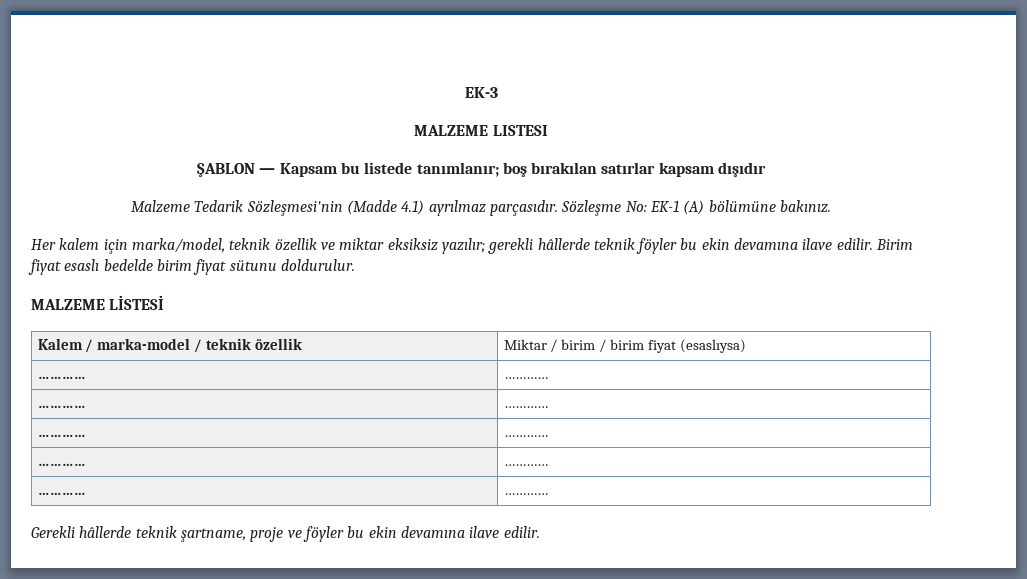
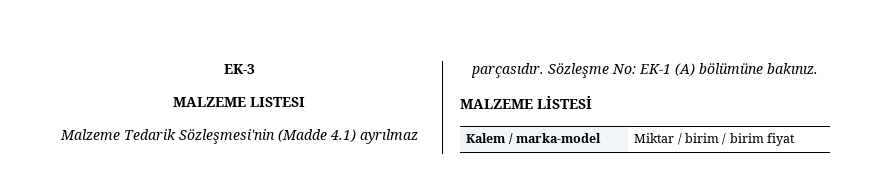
- ŞABLON — Kapsam bu listede tanımlanır; boş bırakılan satırlar kapsam dışıdır
- Her kalem için marka/model, teknik özellik ve miktar eksiksiz yazılır; gerekli hâllerde teknik föyler bu ekin devamına ilave edilir. Birim fiyat esaslı bedelde birim fiyat sütunu doldurulur.
- Kalem / marka-model / teknik özellik | Miktar / birim / birim fiyat (esaslıysa)
- ………… | …………
- ………… | …………
- ………… | …………
- ………… | …………
- ………… | …………
- Gerekli hâllerde teknik şartname, proje ve föyler bu ekin devamına ilave edilir.
+ Kalem / marka-model | Miktar / birim / birim fiyat

